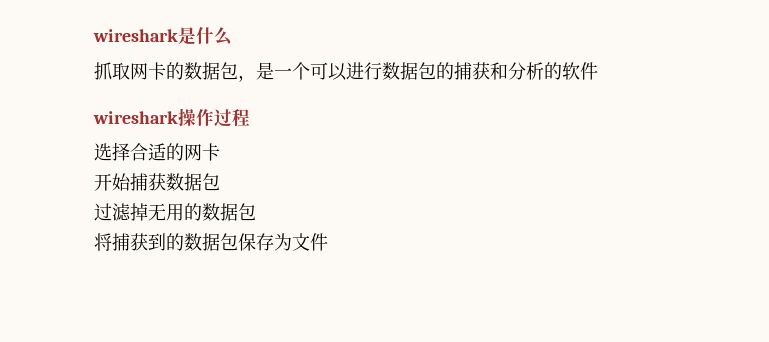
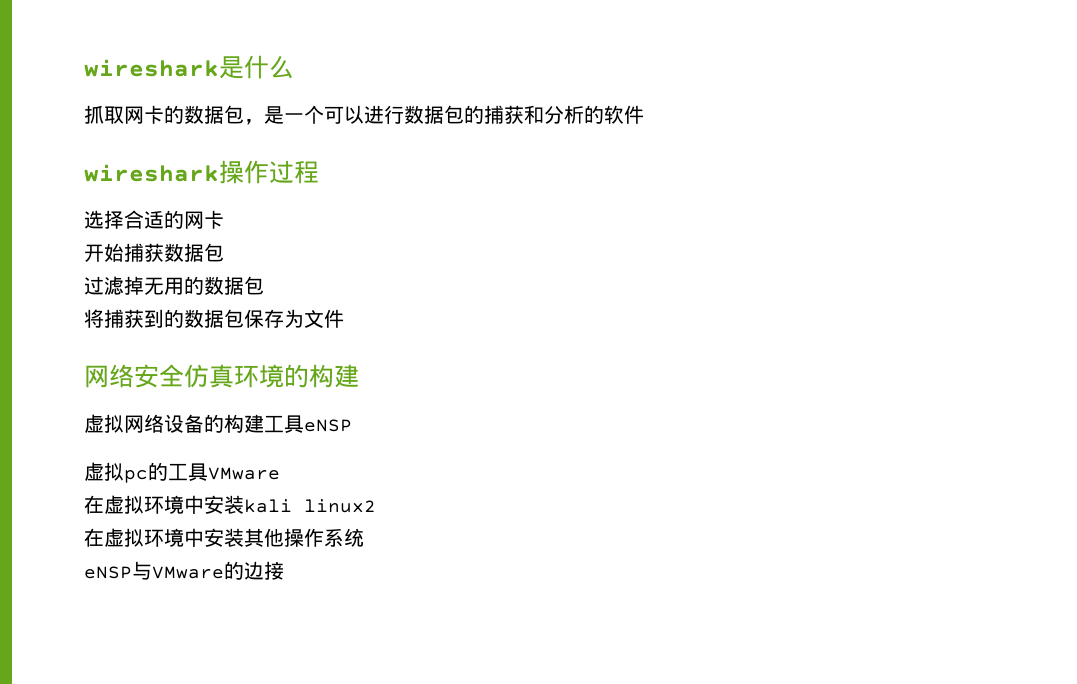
+ 网络安全仿真环境的构建
+ 虚拟网络设备的构建工具eNSP
+ 虚拟pc的工具VMware
+ 在虚拟环境中安装kali linux2
+ 在虚拟环境中安装其他操作系统
+ eNSP与VMware的边接

